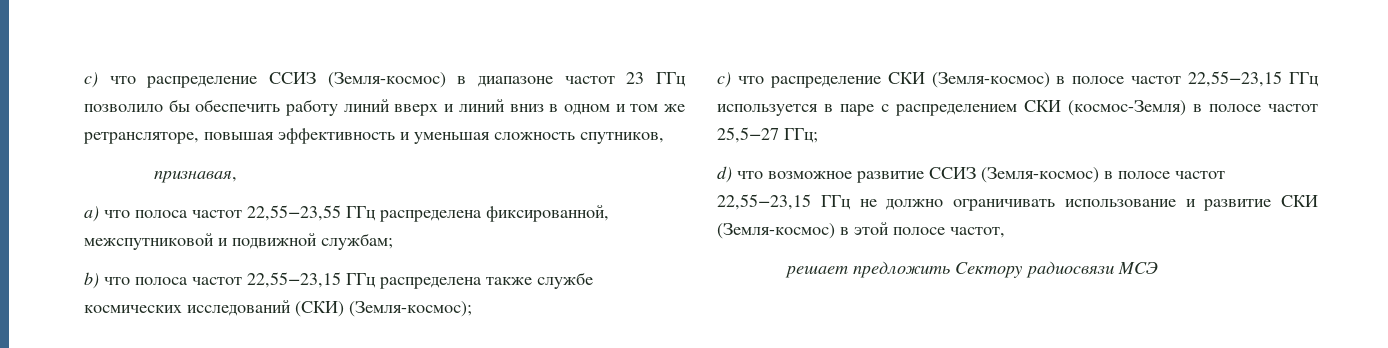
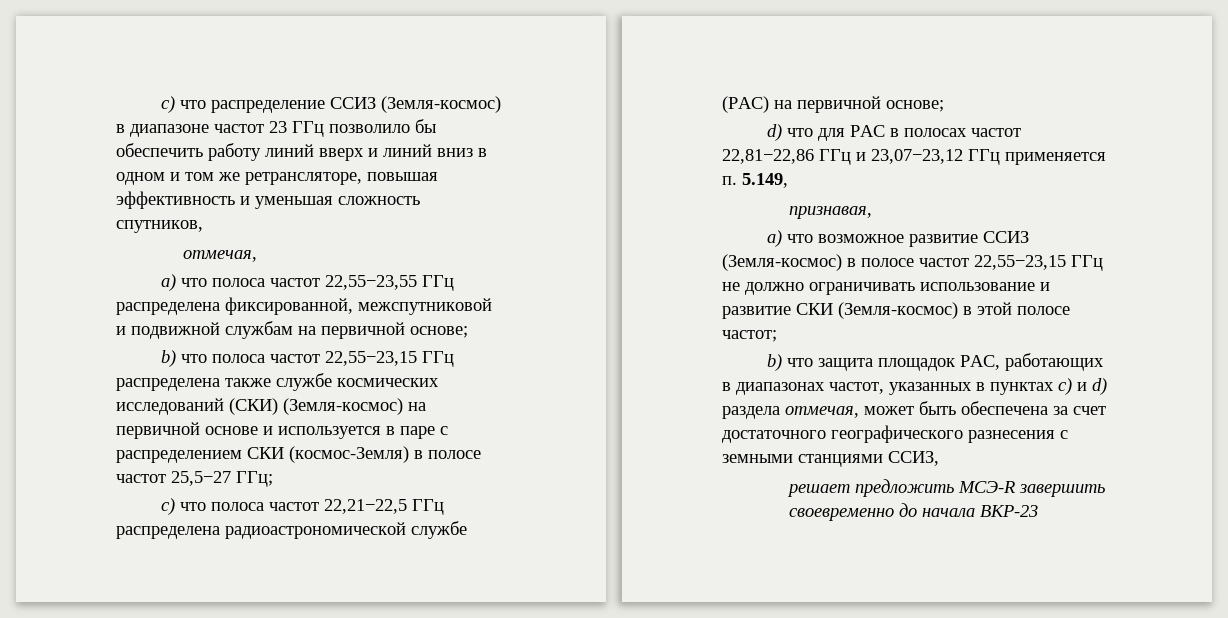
  c) что распределение ССИЗ (Земля-космос) в диапазоне частот 23 ГГц позволило бы обеспечить работу линий вверх и линий вниз в одном и том же ретрансляторе, повышая эффективность и уменьшая сложность спутников,
- признавая,
+ отмечая,
- a) что полоса частот 22,55−23,55 ГГц распределена фиксированной, межспутниковой и подвижной службам;
+ a) что полоса частот 22,55−23,55 ГГц распределена фиксированной, межспутниковой и подвижной службам на первичной основе;
- b) что полоса частот 22,55−23,15 ГГц распределена также службе космических исследований (СКИ) (Земля-космос);
- c) что распределение СКИ (Земля-космос) в полосе частот 22,55−23,15 ГГц используется в паре с распределением СКИ (космос-Земля) в полосе частот 25,5−27 ГГц;
+ b) что полоса частот 22,55−23,15 ГГц распределена также службе космических исследований (СКИ) (Земля-космос) на первичной основе и используется в паре с распределением СКИ (космос-Земля) в полосе частот 25,5−27 ГГц;
- d) что возможное развитие ССИЗ (Земля-космос) в полосе частот 22,55−23,15 ГГц не должно ограничивать использование и развитие СКИ (Земля-космос) в этой полосе частот,
- решает предложить Сектору радиосвязи МСЭ
+ c) что полоса частот 22,21−22,5 ГГц распределена радиоастрономической службе (РАС) на первичной основе;
+ d) что для РАС в полосах частот 22,81−22,86 ГГц и 23,07−23,12 ГГц применяется п. 5.149,
+ признавая,
+ a) что возможное развитие ССИЗ (Земля-космос) в полосе частот 22,55−23,15 ГГц не должно ограничивать использование и развитие СКИ (Земля-космос) в этой полосе частот;
+ b) что защита площадок РАС, работающих в диапазонах частот, указанных в пунктах c) и d) раздела отмечая, может быть обеспечена за счет достаточного географического разнесения с земными станциями ССИЗ,
+ решает предложить МСЭ-R завершить своевременно до начала ВКР-23

